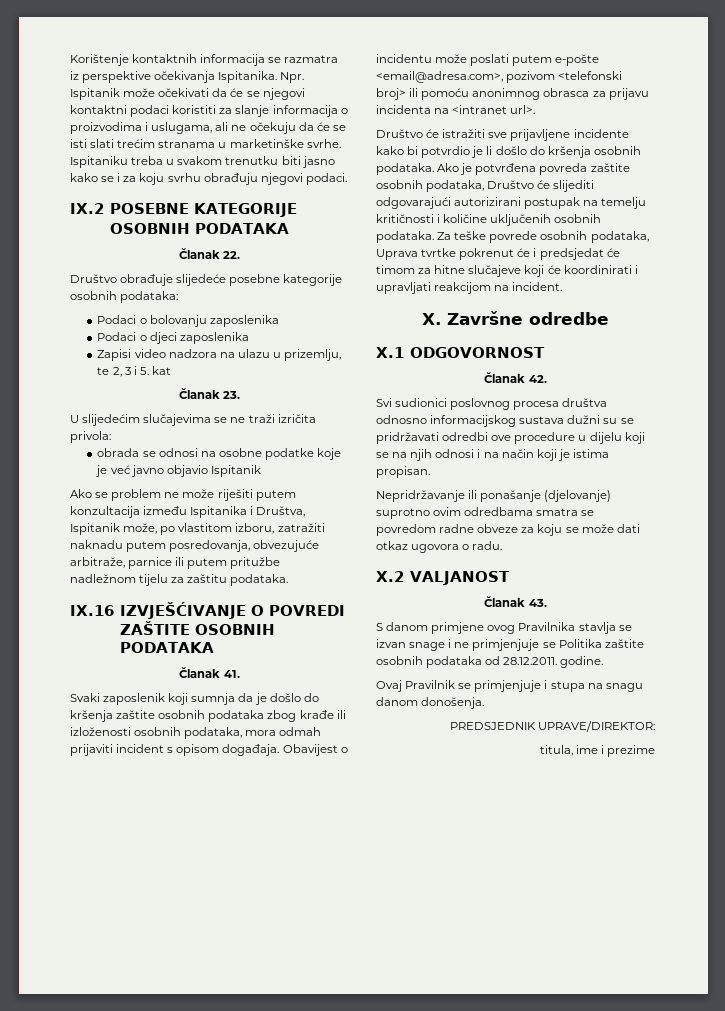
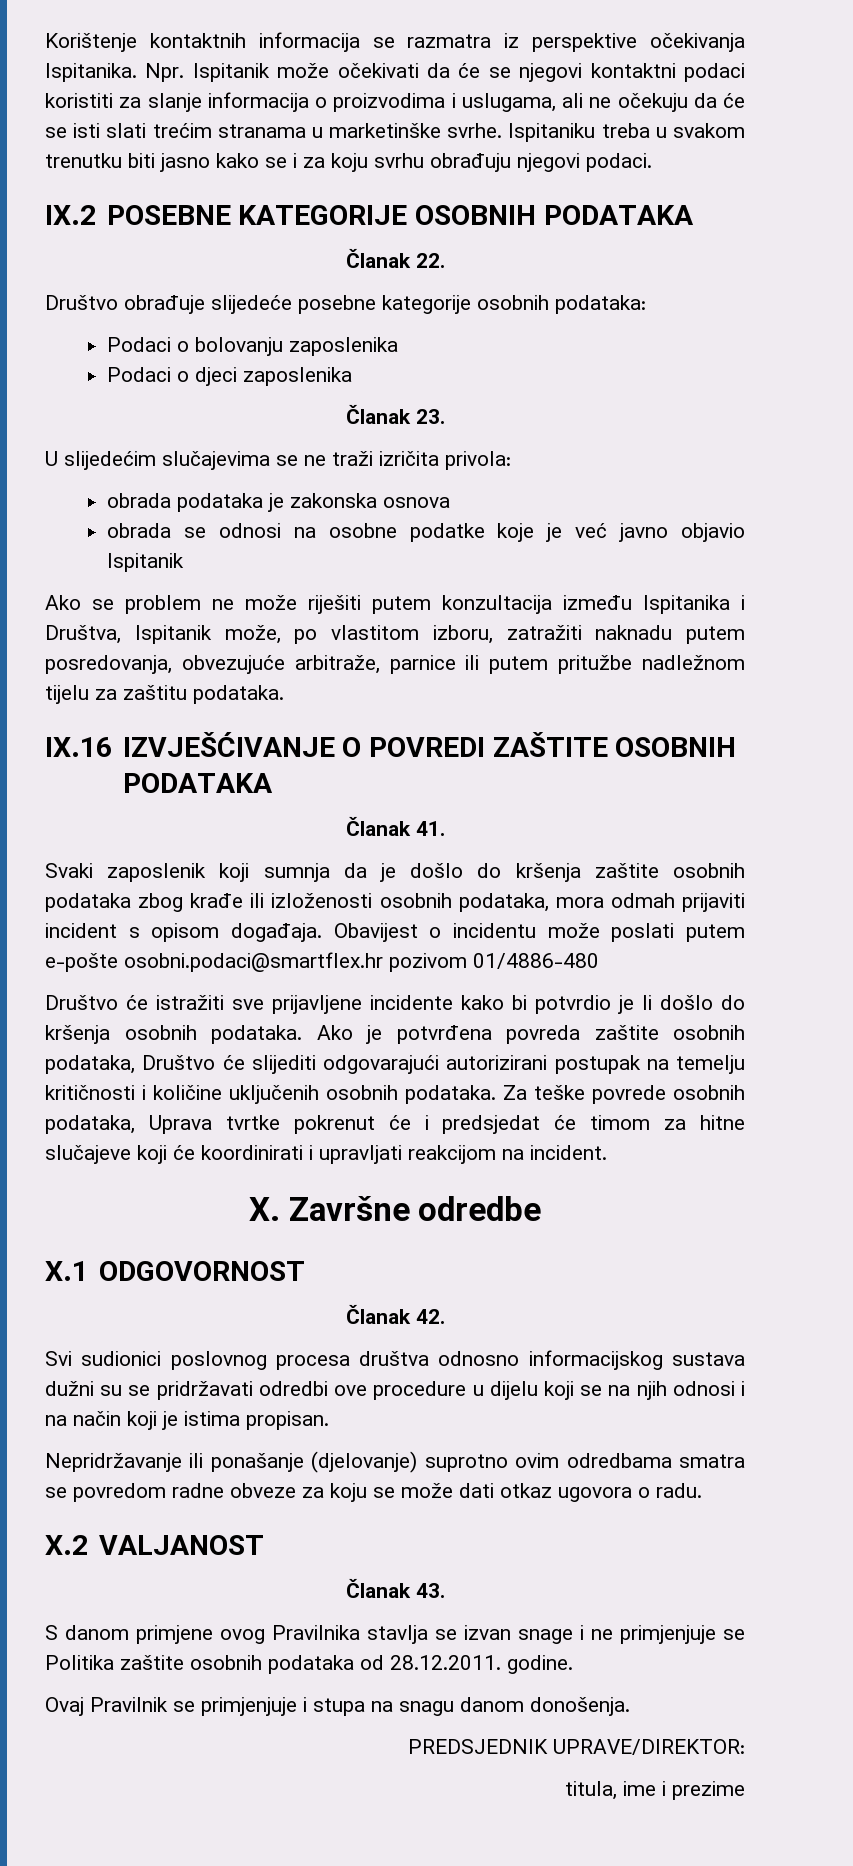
- Zapisi video nadzora na ulazu u prizemlju, te 2, 3 i 5. kat
+ obrada podataka je zakonska osnova
- Obavijest o incidentu može poslati putem e-pošte <email@adresa.com>, pozivom <telefonski broj> ili pomoću anonimnog obrasca za prijavu incidenta na <intranet url>.
+ Obavijest o incidentu može poslati putem e-pošte osobni.podaci@smartflex.hr pozivom 01/4886-480

